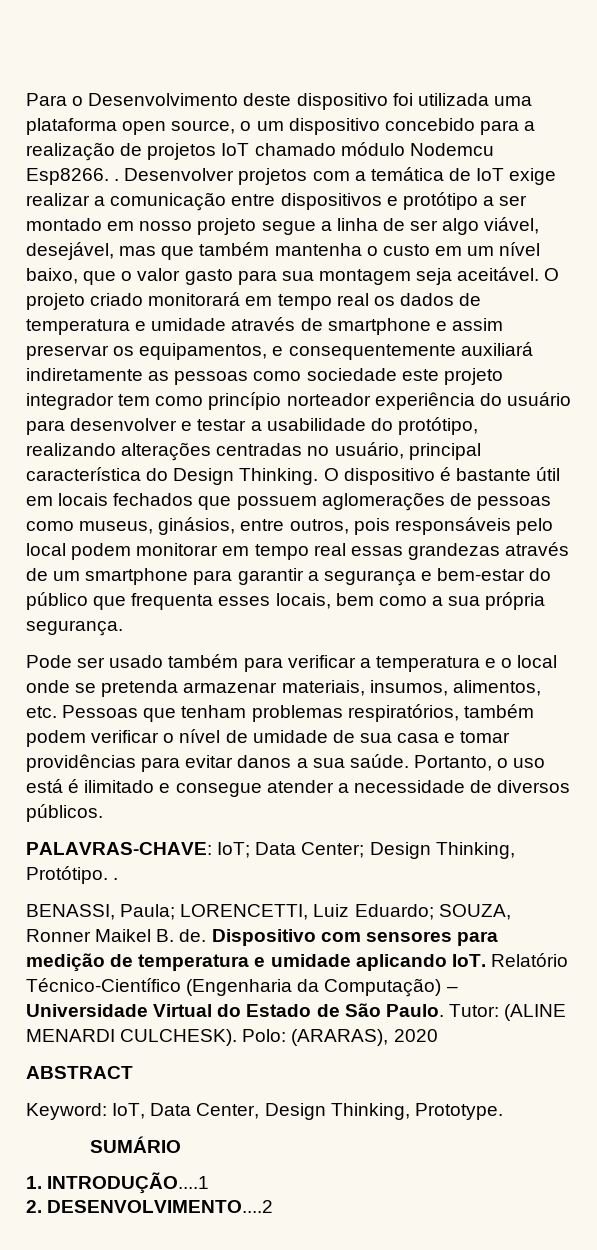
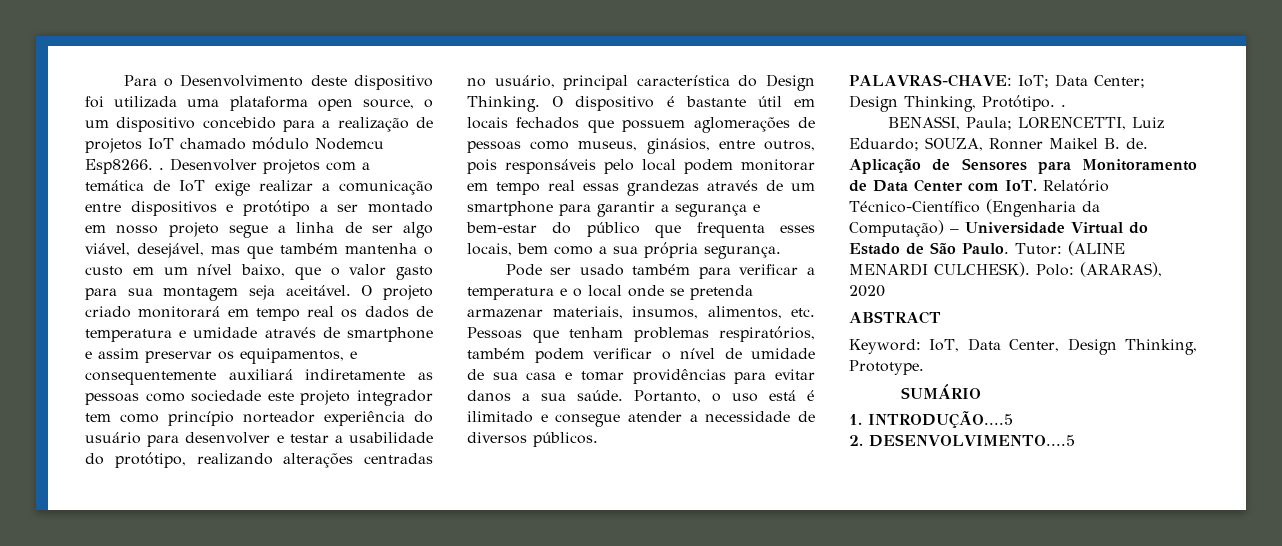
- Dispositivo com sensores para medição de temperatura e umidade aplicando IoT. Relatório Técnico-Científico (Engenharia da Computação) – Universidade Virtual do Estado de São Paulo.
+ Aplicação de Sensores para Monitoramento de Data Center com IoT. Relatório Técnico-Científico (Engenharia da Computação) – Universidade Virtual do Estado de São Paulo.
- 1. INTRODUÇÃO....1
+ 1. INTRODUÇÃO....5
- 2. DESENVOLVIMENTO....2
+ 2. DESENVOLVIMENTO....5

